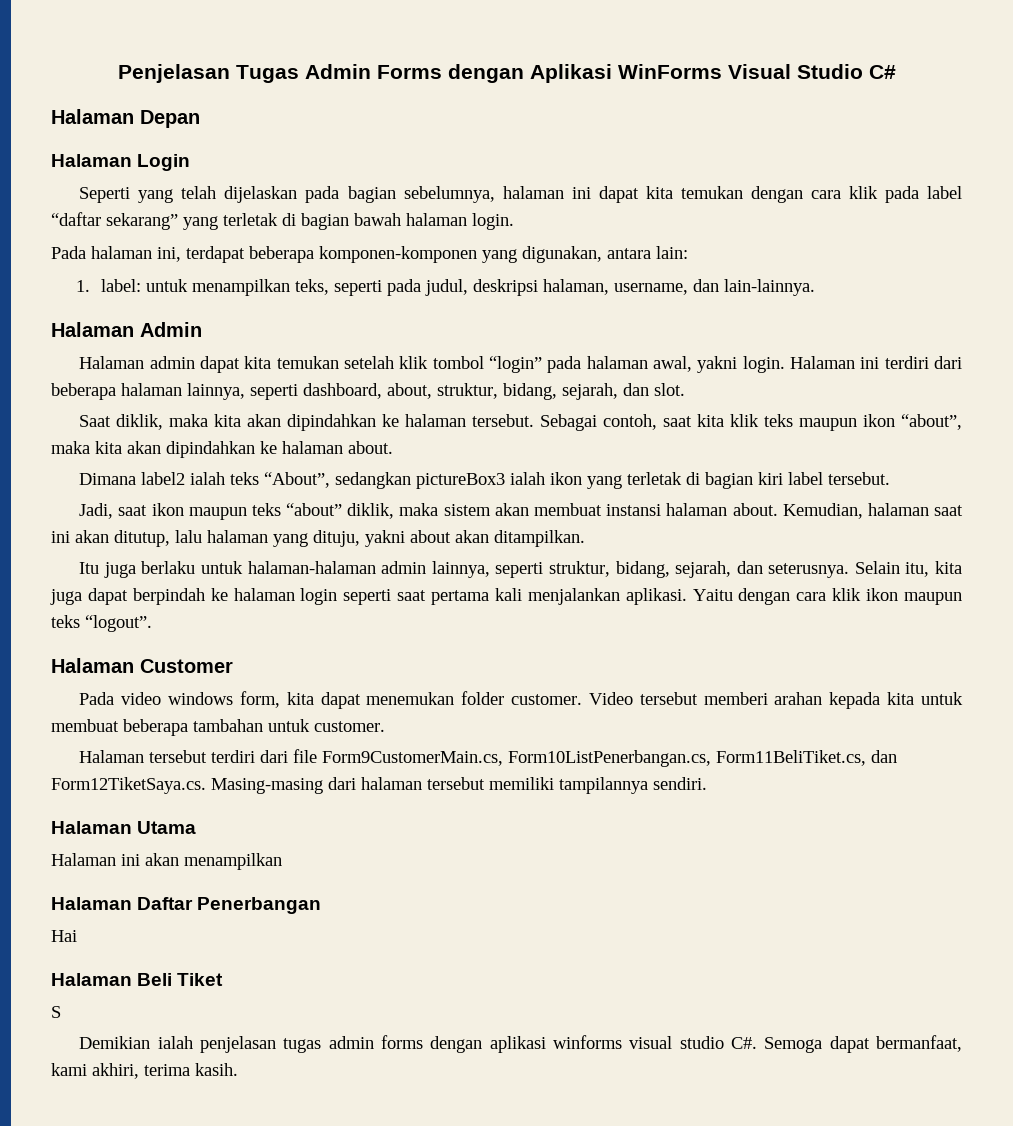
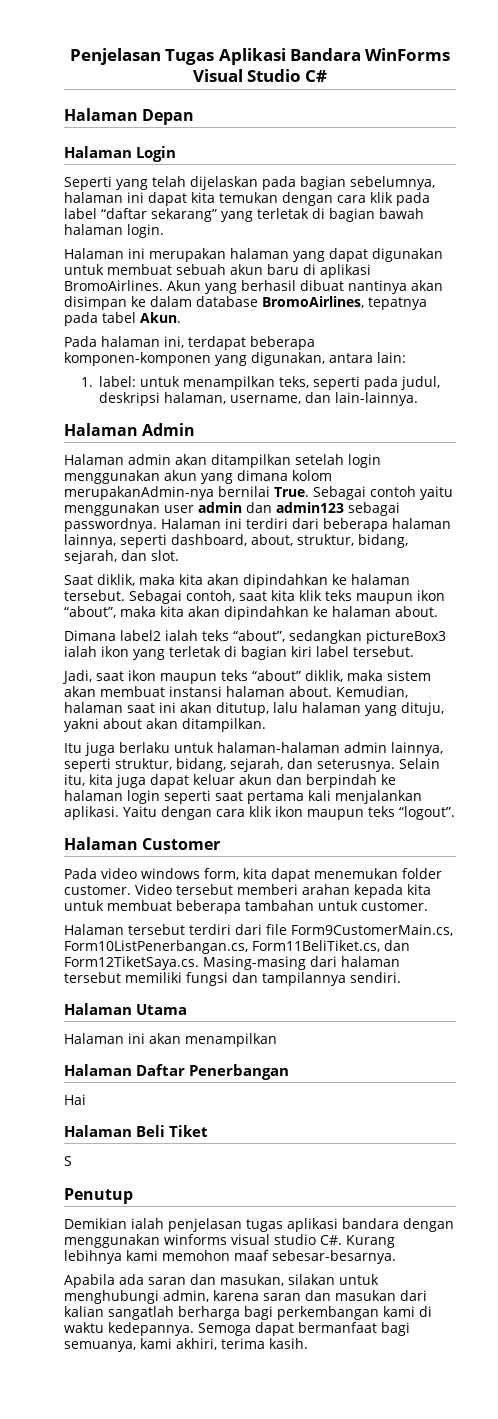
- Penjelasan Tugas Admin Forms dengan Aplikasi WinForms Visual Studio C#
+ Penjelasan Tugas Aplikasi Bandara WinForms Visual Studio C#
+ Halaman ini merupakan halaman yang dapat digunakan untuk membuat sebuah akun baru di aplikasi BromoAirlines. Akun yang berhasil dibuat nantinya akan disimpan ke dalam database BromoAirlines, tepatnya pada tabel Akun.
- Halaman admin dapat kita temukan setelah klik tombol “login” pada halaman awal, yakni login.
+ Halaman admin akan ditampilkan setelah login menggunakan akun yang dimana kolom merupakanAdmin-nya bernilai True. Sebagai contoh yaitu menggunakan user admin dan admin123 sebagai passwordnya.
- Dimana label2 ialah teks “About”, sedangkan pictureBox3 ialah ikon yang terletak di bagian kiri label tersebut.
+ Dimana label2 ialah teks “about”, sedangkan pictureBox3 ialah ikon yang terletak di bagian kiri label tersebut.
- Selain itu, kita juga dapat berpindah ke halaman login seperti saat pertama kali menjalankan aplikasi.
+ Selain itu, kita juga dapat keluar akun dan berpindah ke halaman login seperti saat pertama kali menjalankan aplikasi.
- Halaman tersebut terdiri dari file Form9CustomerMain.cs, Form10ListPenerbangan.cs, Form11BeliTiket.cs, dan Form12TiketSaya.cs. Masing-masing dari halaman tersebut memiliki tampilannya sendiri.
+ Halaman tersebut terdiri dari file Form9CustomerMain.cs, Form10ListPenerbangan.cs, Form11BeliTiket.cs, dan Form12TiketSaya.cs. Masing-masing dari halaman tersebut memiliki fungsi dan tampilannya sendiri.
+ Penutup
- Demikian ialah penjelasan tugas admin forms dengan aplikasi winforms visual studio C#. Semoga dapat bermanfaat, kami akhiri, terima kasih.
+ Demikian ialah penjelasan tugas aplikasi bandara dengan menggunakan winforms visual studio C#. Kurang lebihnya kami memohon maaf sebesar-besarnya.
+ Apabila ada saran dan masukan, silakan untuk menghubungi admin, karena saran dan masukan dari kalian sangatlah berharga bagi perkembangan kami di waktu kedepannya. Semoga dapat bermanfaat bagi semuanya, kami akhiri, terima kasih.

